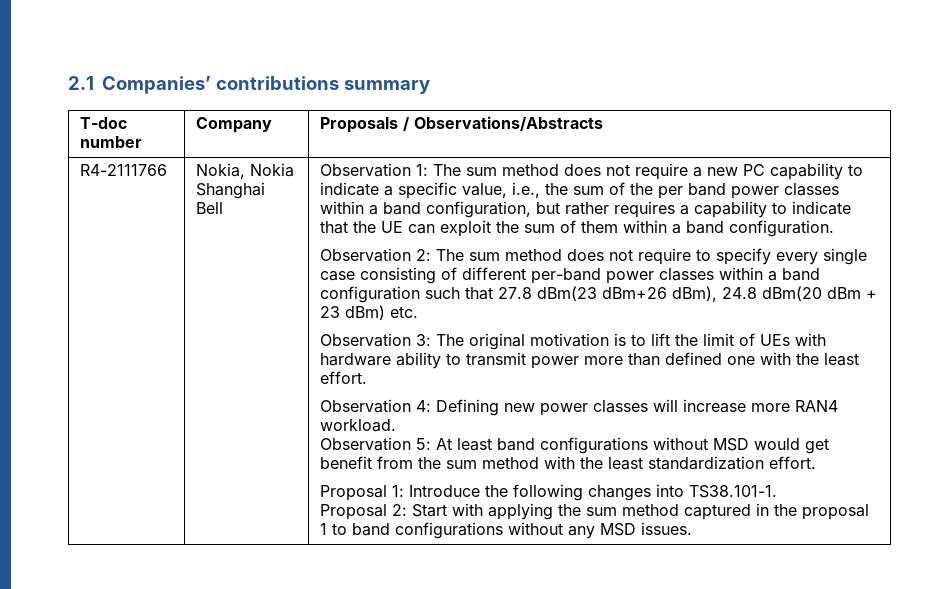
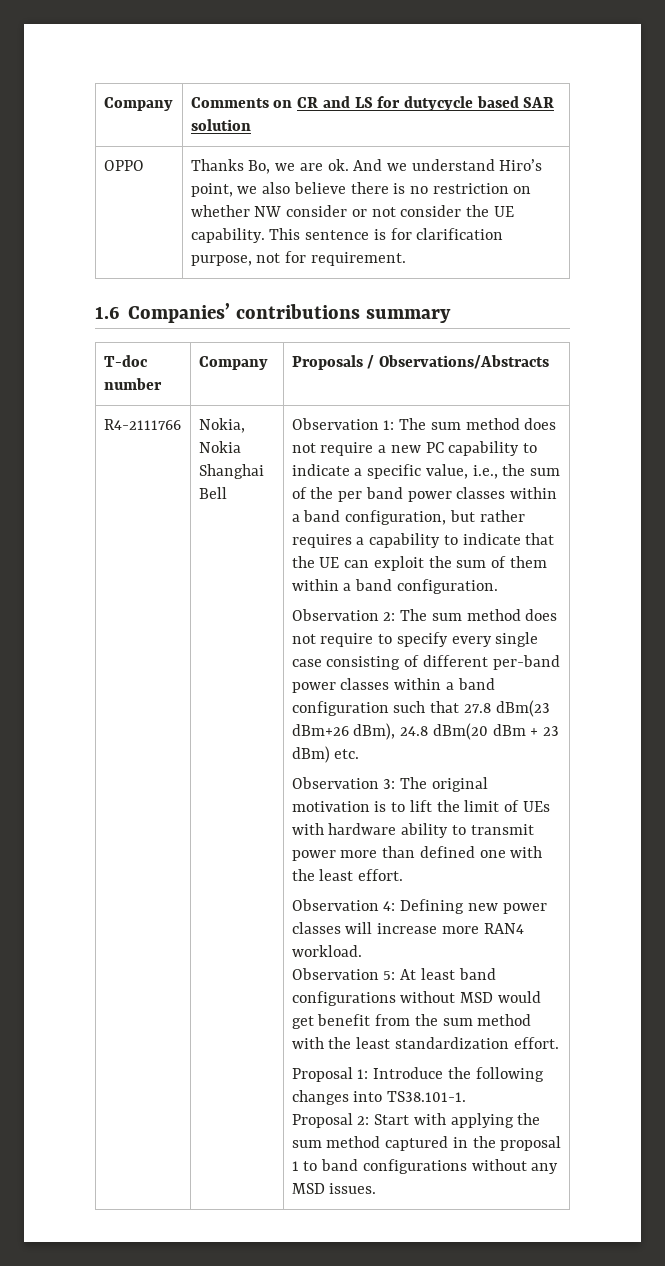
- 2.1 Companies’ contributions summary
+ Company | Comments on CR and LS for dutycycle based SAR solution
+ OPPO | Thanks Bo, we are ok. And we understand Hiro’s point, we also believe there is no restriction on whether NW consider or not consider the UE capability. This sentence is for clarification purpose, not for requirement.
+ 1.6 Companies’ contributions summary

